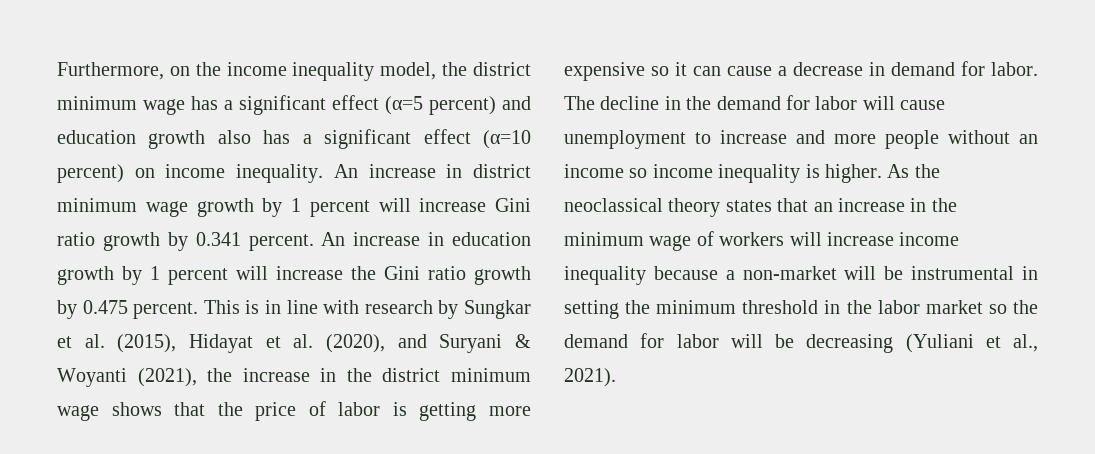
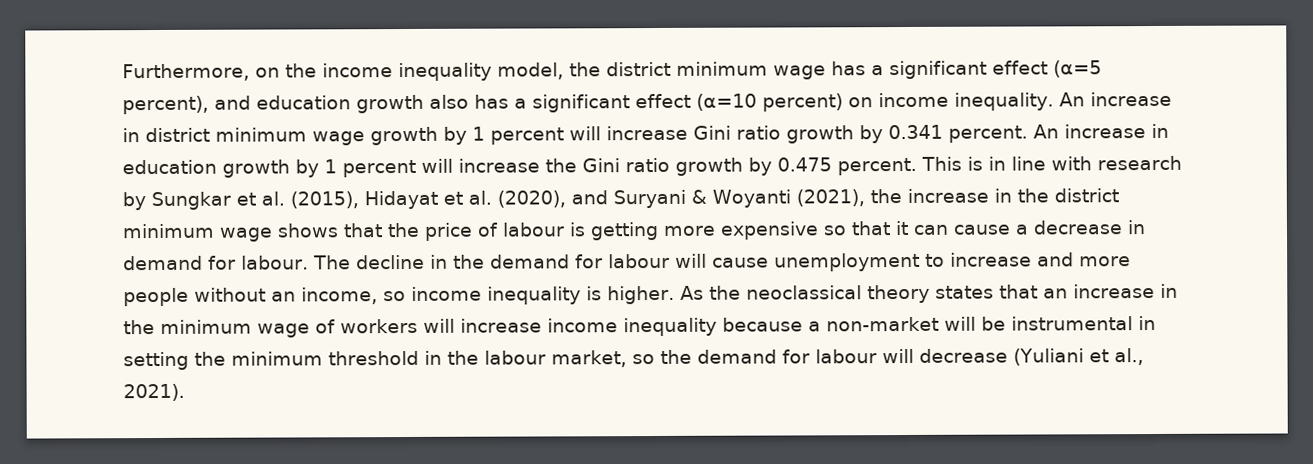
- Furthermore, on the income inequality model, the district minimum wage has a significant effect (α=5 percent) and education growth also has a significant effect (α=10 percent) on income inequality.
+ Furthermore, on the income inequality model, the district minimum wage has a significant effect (α=5 percent), and education growth also has a significant effect (α=10 percent) on income inequality.
- This is in line with research by Sungkar et al. (2015), Hidayat et al. (2020), and Suryani & Woyanti (2021), the increase in the district minimum wage shows that the price of labor is getting more expensive so it can cause a decrease in demand for labor.
+ This is in line with research by Sungkar et al. (2015), Hidayat et al. (2020), and Suryani & Woyanti (2021), the increase in the district minimum wage shows that the price of labour is getting more expensive so that it can cause a decrease in demand for labour.
- The decline in the demand for labor will cause unemployment to increase and more people without an income so income inequality is higher.
+ The decline in the demand for labour will cause unemployment to increase and more people without an income, so income inequality is higher.
- As the neoclassical theory states that an increase in the minimum wage of workers will increase income inequality because a non-market will be instrumental in setting the minimum threshold in the labor market so the demand for labor will be decreasing (Yuliani et al., 2021).
+ As the neoclassical theory states that an increase in the minimum wage of workers will increase income inequality because a non-market will be instrumental in setting the minimum threshold in the labour market, so the demand for labour will decrease (Yuliani et al., 2021).

